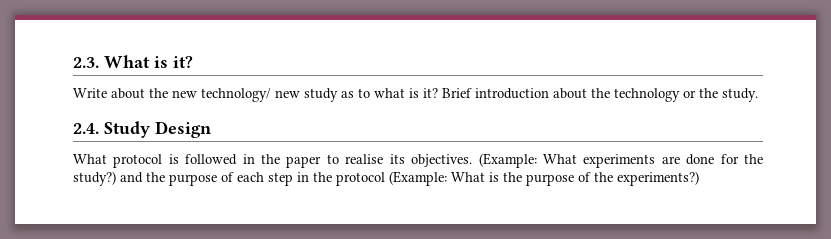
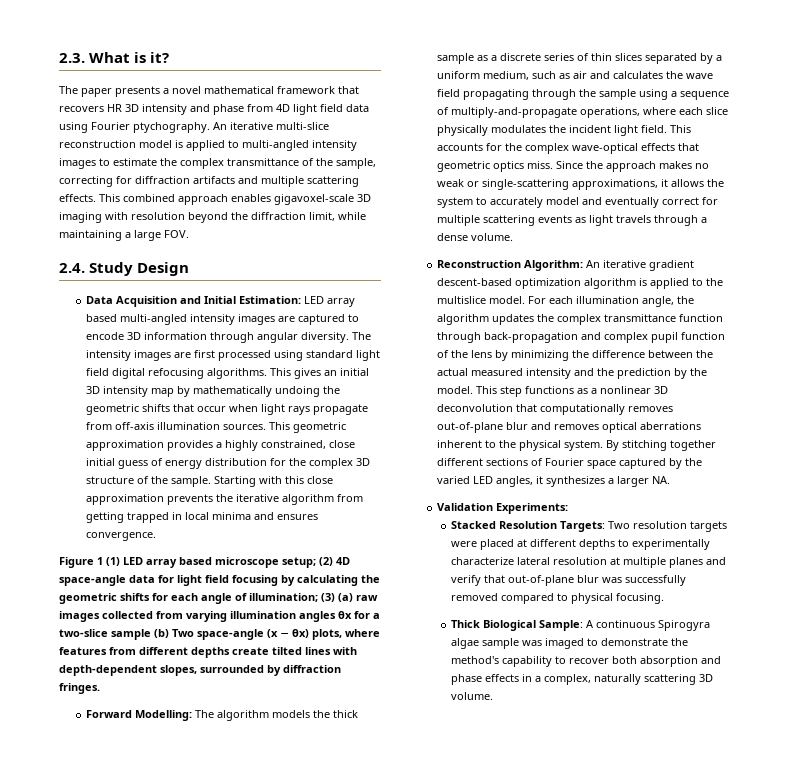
- Write about the new technology/ new study as to what is it? Brief introduction about the technology or the study.
+ The paper presents a novel mathematical framework that recovers HR 3D intensity and phase from 4D light field data using Fourier ptychography. An iterative multi-slice reconstruction model is applied to multi-angled intensity images to estimate the complex transmittance of the sample, correcting for diffraction artifacts and multiple scattering effects. This combined approach enables gigavoxel-scale 3D imaging with resolution beyond the diffraction limit, while maintaining a large FOV.
  2.4. Study Design
- What protocol is followed in the paper to realise its objectives. (Example: What experiments are done for the study?) and the purpose of each step in the protocol (Example: What is the purpose of the experiments?)
+ Data Acquisition and Initial Estimation: LED array based multi-angled intensity images are captured to encode 3D information through angular diversity. The intensity images are first processed using standard light field digital refocusing algorithms. This gives an initial 3D intensity map by mathematically undoing the geometric shifts that occur when light rays propagate from off-axis illumination sources. This geometric approximation provides a highly constrained, close initial guess of energy distribution for the complex 3D structure of the sample. Starting with this close approximation prevents the iterative algorithm from getting trapped in local minima and ensures convergence.
+ Figure 1 (1) LED array based microscope setup; (2) 4D space-angle data for light field focusing by calculating the geometric shifts for each angle of illumination; (3) (a) raw images collected from varying illumination angles θx for a two-slice sample (b) Two space-angle (x − θx) plots, where features from different depths create tilted lines with depth-dependent slopes, surrounded by diffraction fringes.
+ Forward Modelling: The algorithm models the thick sample as a discrete series of thin slices separated by a uniform medium, such as air and calculates the wave field propagating through the sample using a sequence of multiply-and-propagate operations, where each slice physically modulates the incident light field. This accounts for the complex wave-optical effects that geometric optics miss. Since the approach makes no weak or single-scattering approximations, it allows the system to accurately model and eventually correct for multiple scattering events as light travels through a dense volume.
+ Reconstruction Algorithm: An iterative gradient descent-based optimization algorithm is applied to the multislice model. For each illumination angle, the algorithm updates the complex transmittance function through back-propagation and complex pupil function of the lens by minimizing the difference between the actual measured intensity and the prediction by the model. This step functions as a nonlinear 3D deconvolution that computationally removes out-of-plane blur and removes optical aberrations inherent to the physical system. By stitching together different sections of Fourier space captured by the varied LED angles, it synthesizes a larger NA.
+ Validation Experiments:
+ Stacked Resolution Targets: Two resolution targets were placed at different depths to experimentally characterize lateral resolution at multiple planes and verify that out-of-plane blur was successfully removed compared to physical focusing.
+ Thick Biological Sample: A continuous Spirogyra algae sample was imaged to demonstrate the method's capability to recover both absorption and phase effects in a complex, naturally scattering 3D volume.

